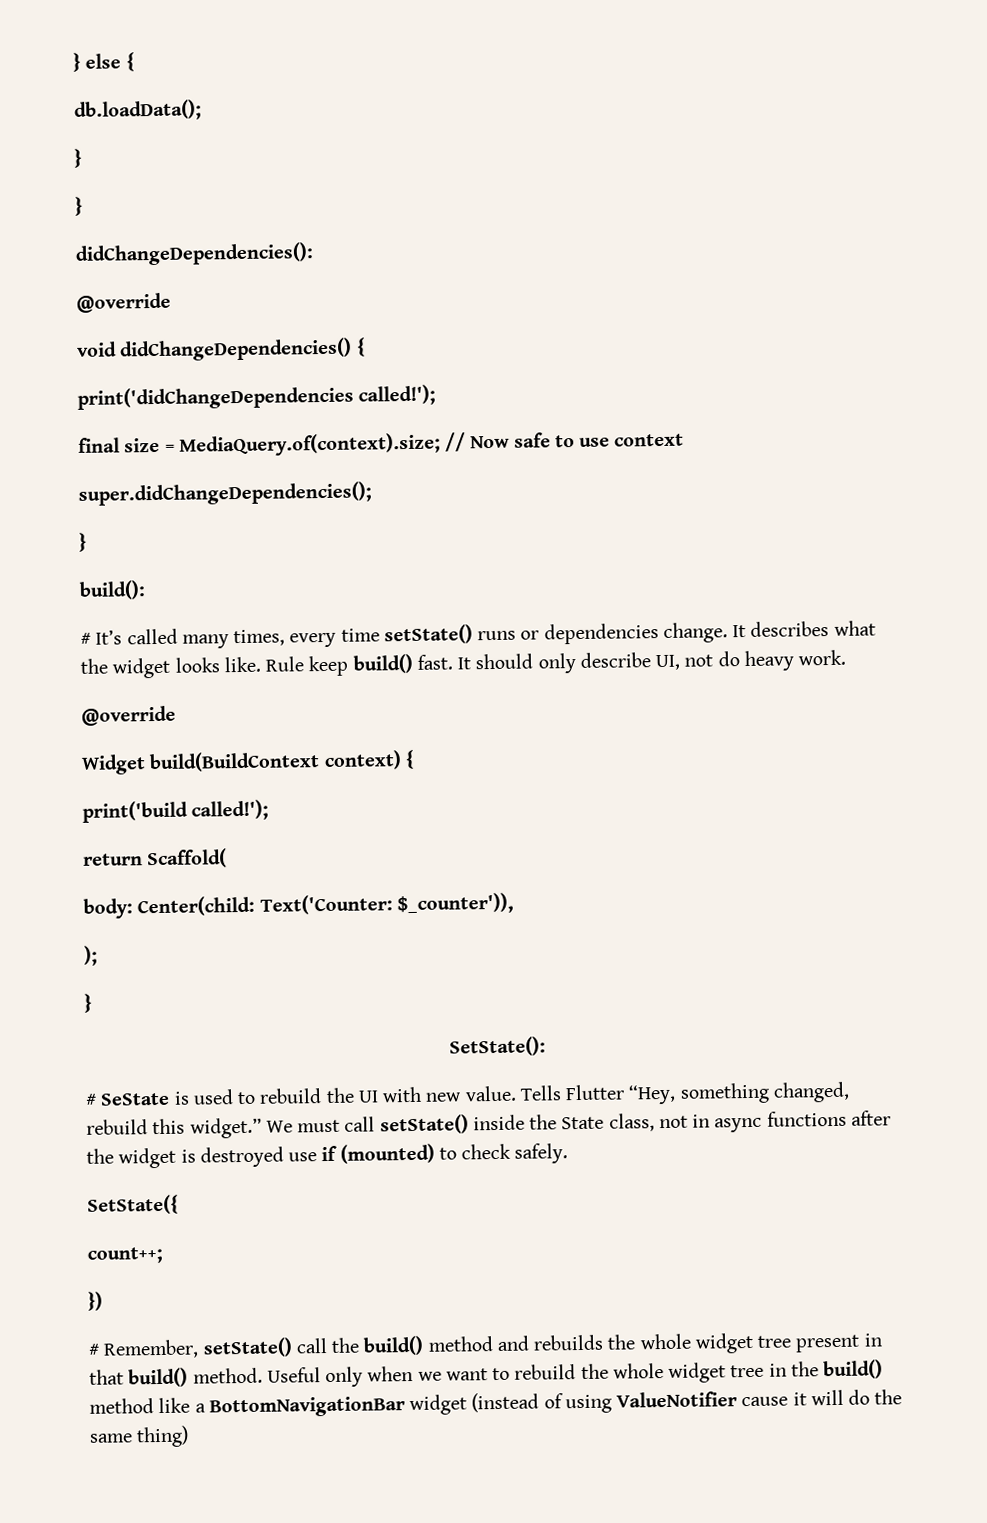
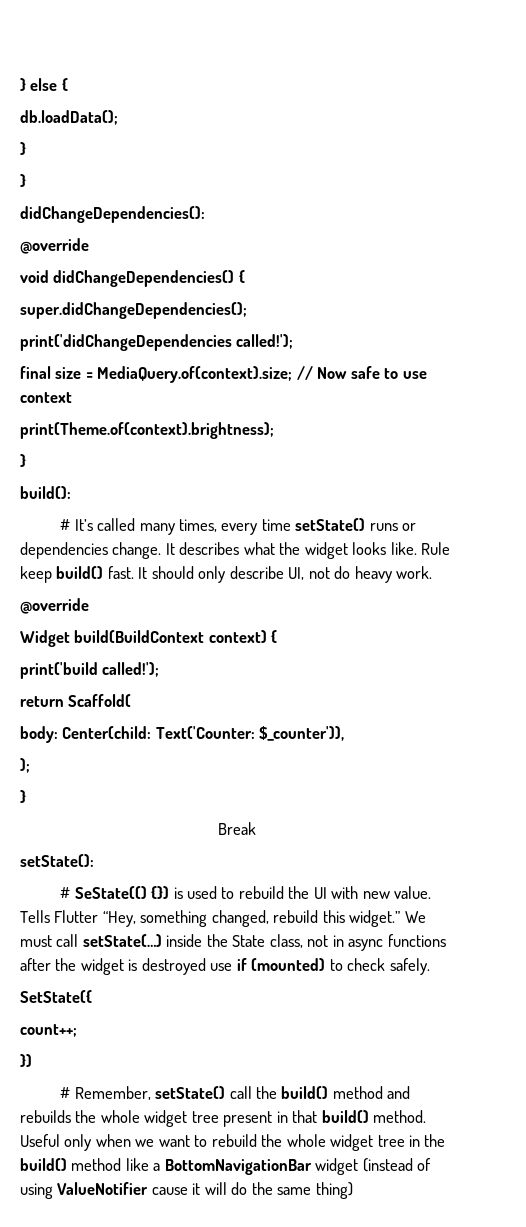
+ super.didChangeDependencies();
- super.didChangeDependencies();
+ print(Theme.of(context).brightness);
- SetState():
- # SeState is used to rebuild the UI with new value.
+ Break
+ setState():
+ # SeState(() {}) is used to rebuild the UI with new value.
- We must call setState() inside the State class, not in async functions after the widget is destroyed use if (mounted) to check safely.
+ We must call setState(…) inside the State class, not in async functions after the widget is destroyed use if (mounted) to check safely.

